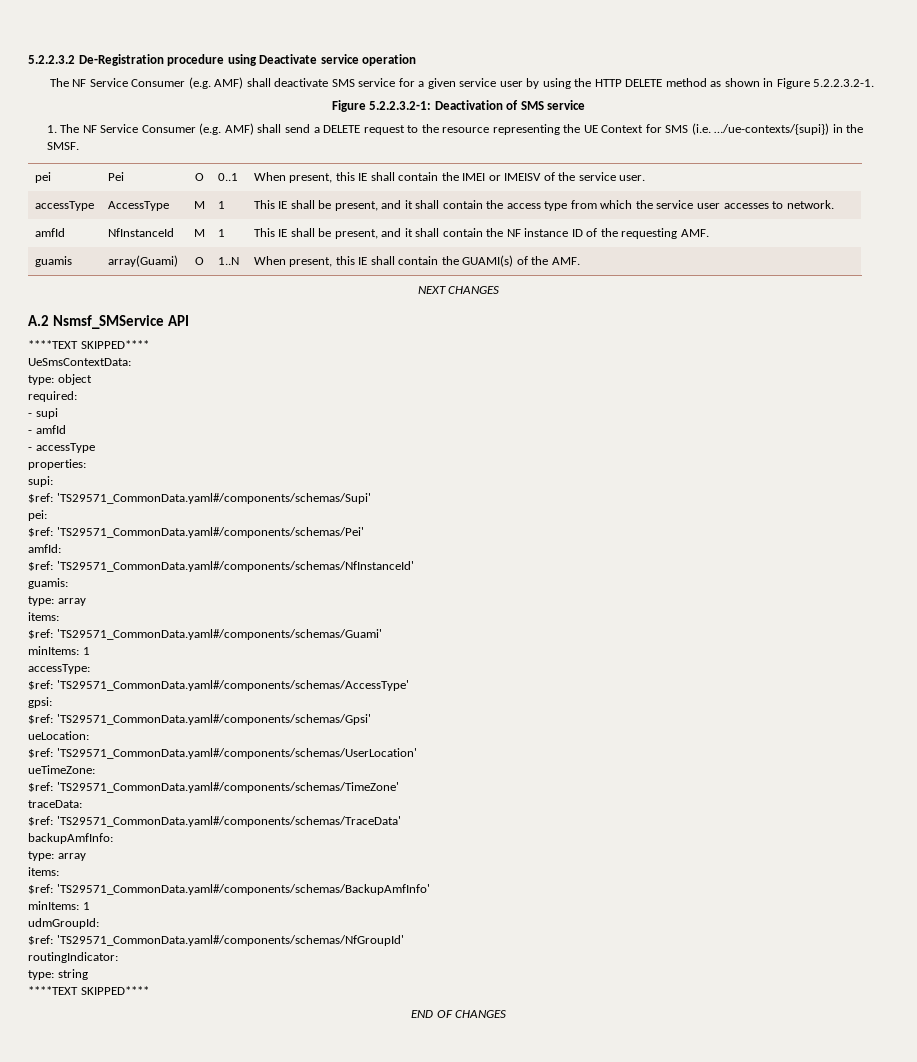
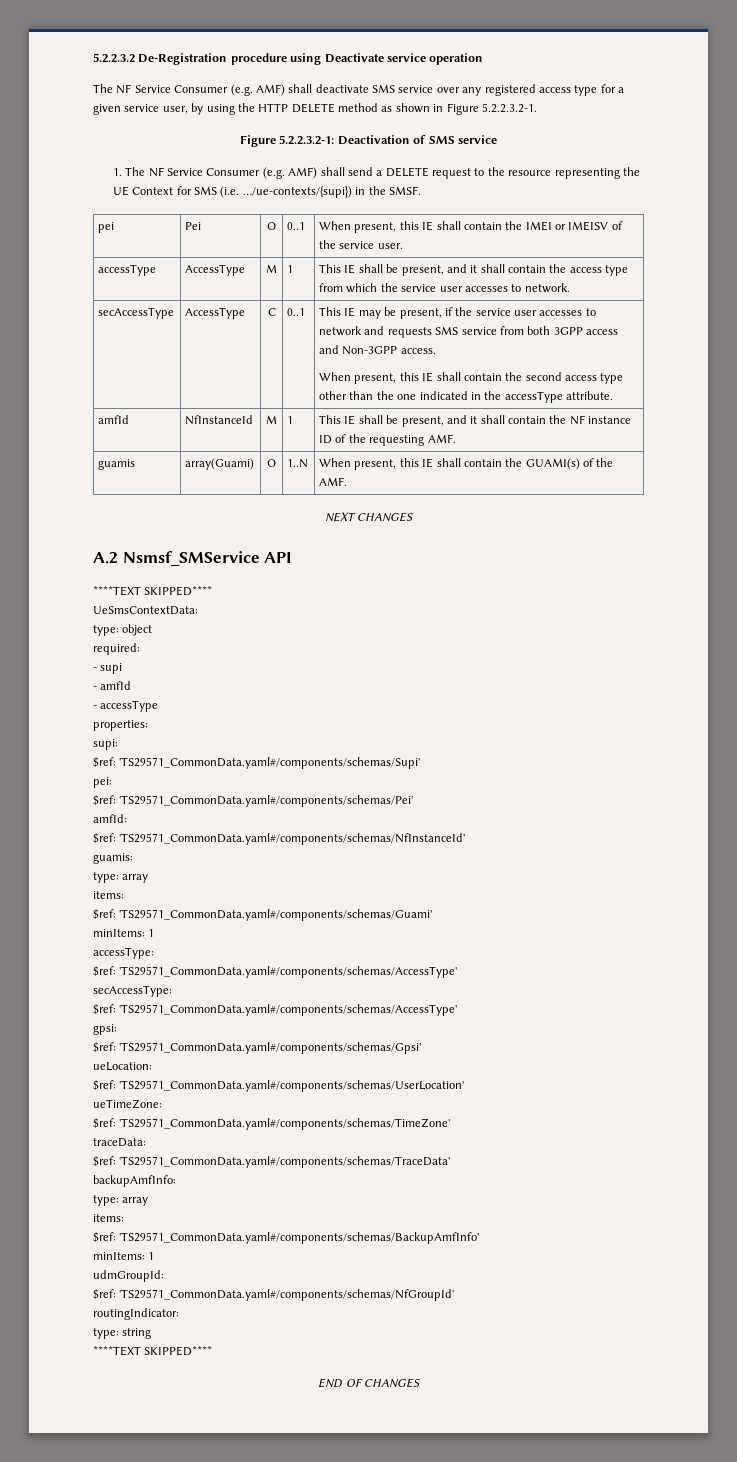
- The NF Service Consumer (e.g. AMF) shall deactivate SMS service for a given service user by using the HTTP DELETE method as shown in Figure 5.2.2.3.2-1.
+ The NF Service Consumer (e.g. AMF) shall deactivate SMS service over any registered access type for a given service user, by using the HTTP DELETE method as shown in Figure 5.2.2.3.2-1.
+ secAccessType | AccessType | C | 0..1 | This IE may be present, if the service user accesses to network and requests SMS service from both 3GPP access and Non-3GPP access.
+ When present, this IE shall contain the second access type other than the one indicated in the accessType attribute.
+ secAccessType:
+ $ref: 'TS29571_CommonData.yaml#/components/schemas/AccessType'

